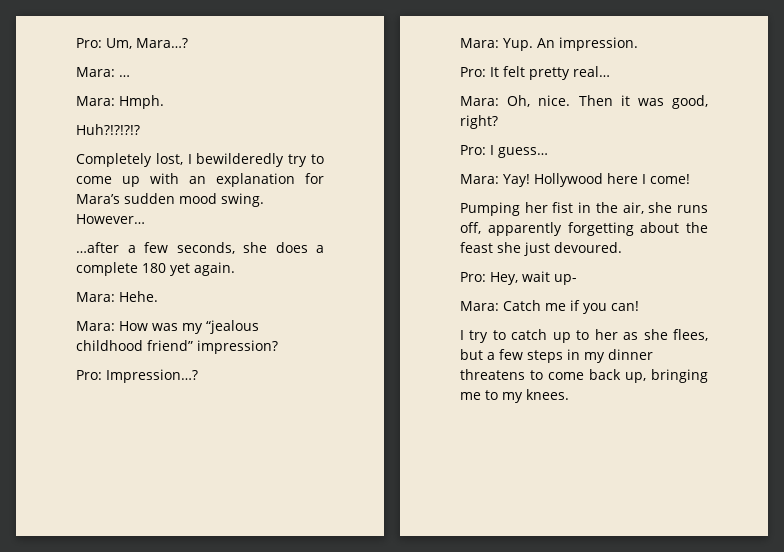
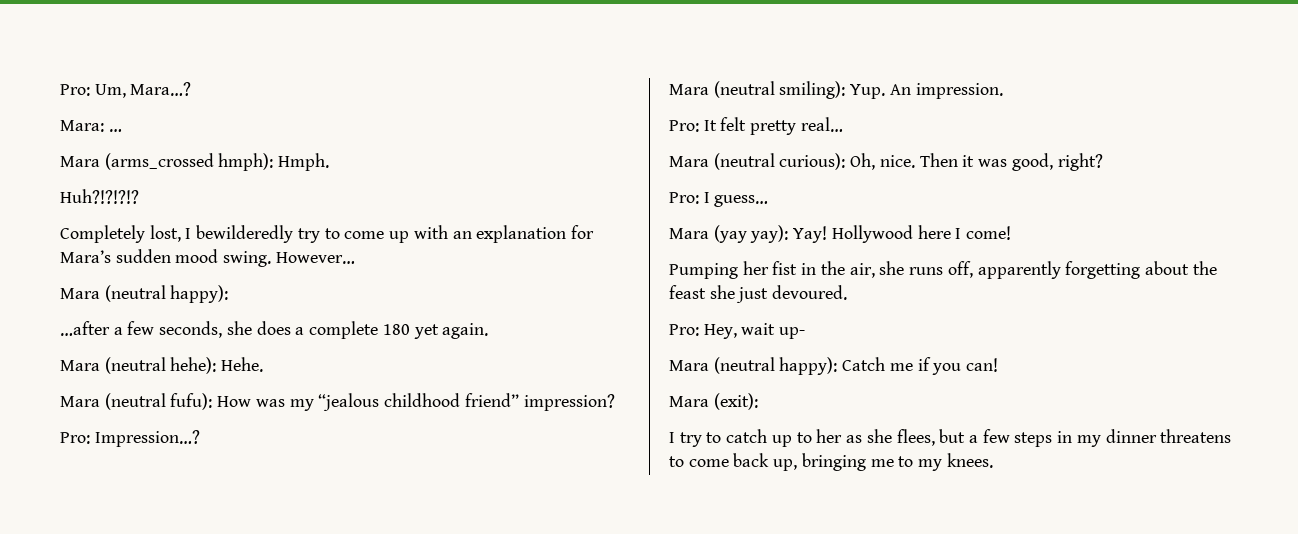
- Mara: Hmph.
+ Mara (arms_crossed hmph): Hmph.
  However…
+ Mara (neutral happy):
- Mara: Hehe.
- Mara: How was my “jealous childhood friend” impression?
+ Mara (neutral hehe): Hehe.
+ Mara (neutral fufu): How was my “jealous childhood friend” impression?
- Mara: Yup. An impression.
+ Mara (neutral smiling): Yup. An impression.
- Mara: Oh, nice.
+ Mara (neutral curious): Oh, nice.
- Mara: Yay!
+ Mara (yay yay): Yay!
- Mara: Catch me if you can!
+ Mara (neutral happy): Catch me if you can!
+ Mara (exit):

